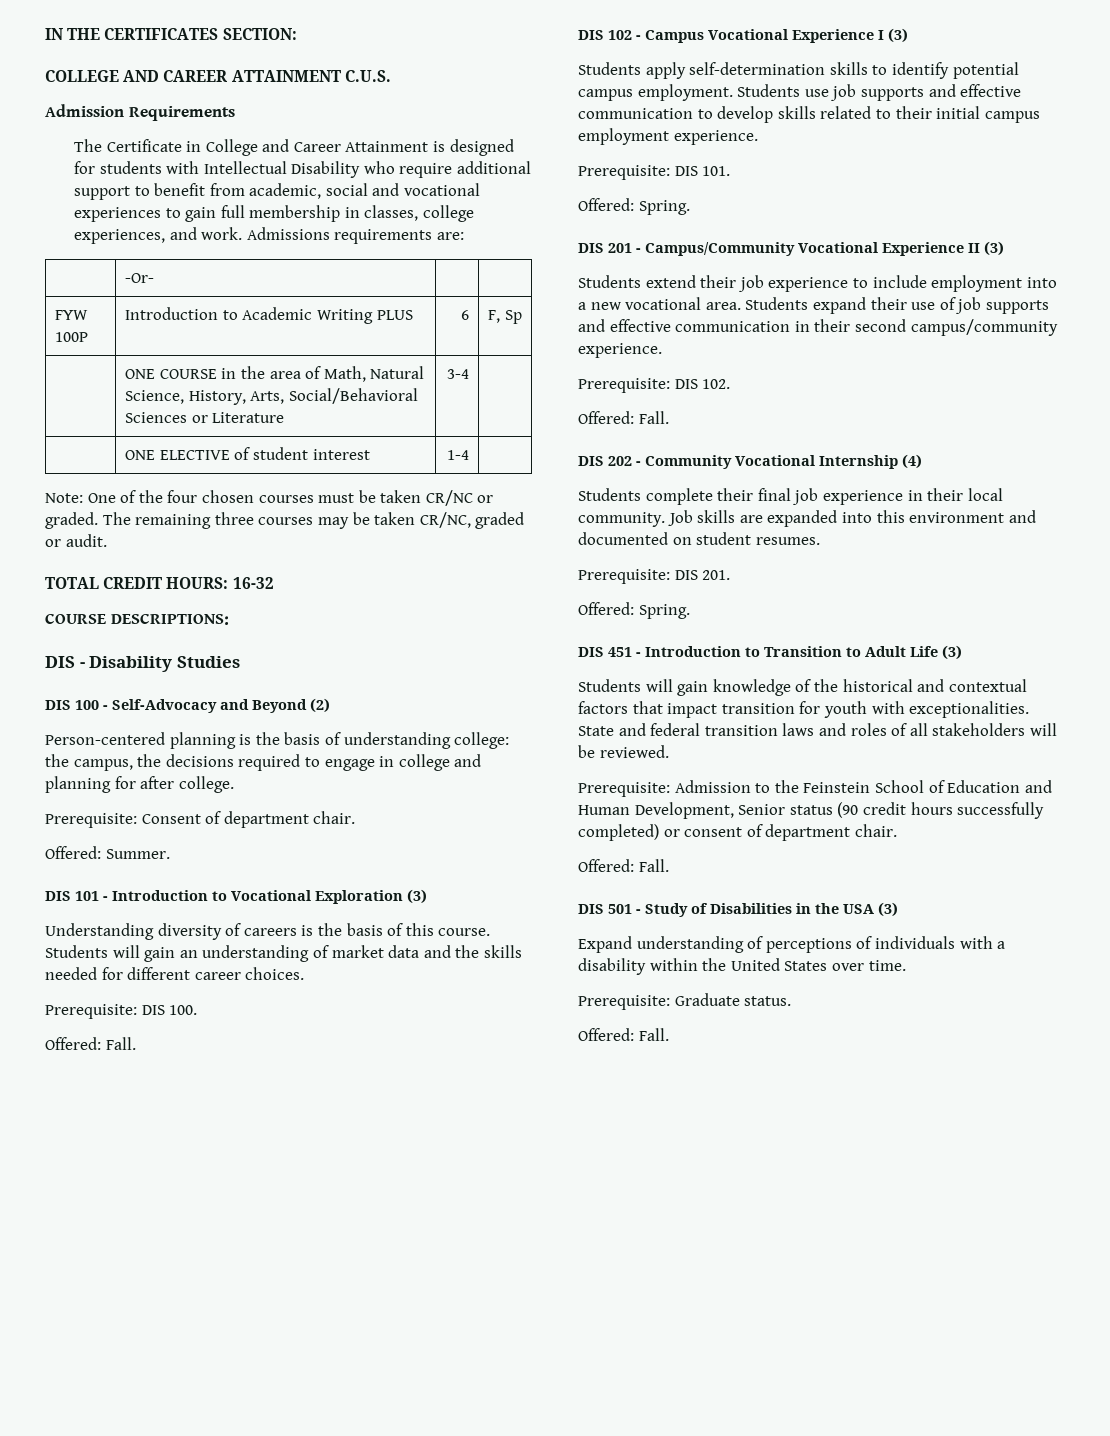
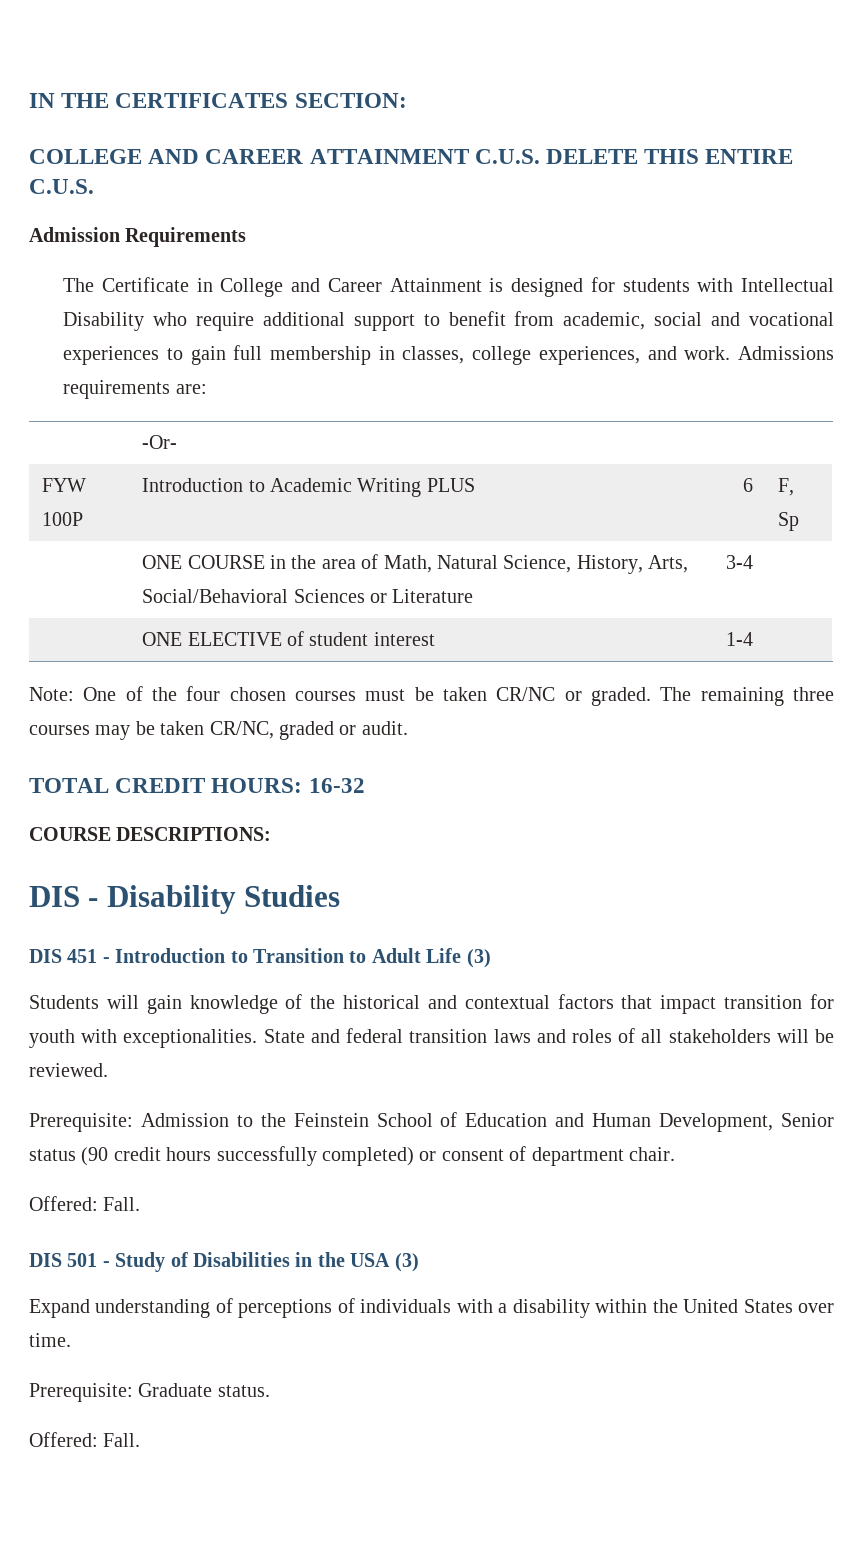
- COLLEGE AND CAREER ATTAINMENT C.U.S.
+ COLLEGE AND CAREER ATTAINMENT C.U.S. DELETE THIS ENTIRE C.U.S.
- DIS 100 - Self-Advocacy and Beyond (2)
- Person-centered planning is the basis of understanding college: the campus, the decisions required to engage in college and planning for after college.
- Prerequisite: Consent of department chair.
- Offered: Summer.
- DIS 101 - Introduction to Vocational Exploration (3)
- Understanding diversity of careers is the basis of this course. Students will gain an understanding of market data and the skills needed for different career choices.
- Prerequisite: DIS 100.
- Offered: Fall.
- DIS 102 - Campus Vocational Experience I (3)
- Students apply self-determination skills to identify potential campus employment. Students use job supports and effective communication to develop skills related to their initial campus employment experience.
- Prerequisite: DIS 101.
- Offered: Spring.
- DIS 201 - Campus/Community Vocational Experience II (3)
- Students extend their job experience to include employment into a new vocational area. Students expand their use of job supports and effective communication in their second campus/community experience.
- Prerequisite: DIS 102.
- Offered: Fall.
- DIS 202 - Community Vocational Internship (4)
- Students complete their final job experience in their local community. Job skills are expanded into this environment and documented on student resumes.
- Prerequisite: DIS 201.
- Offered: Spring.

